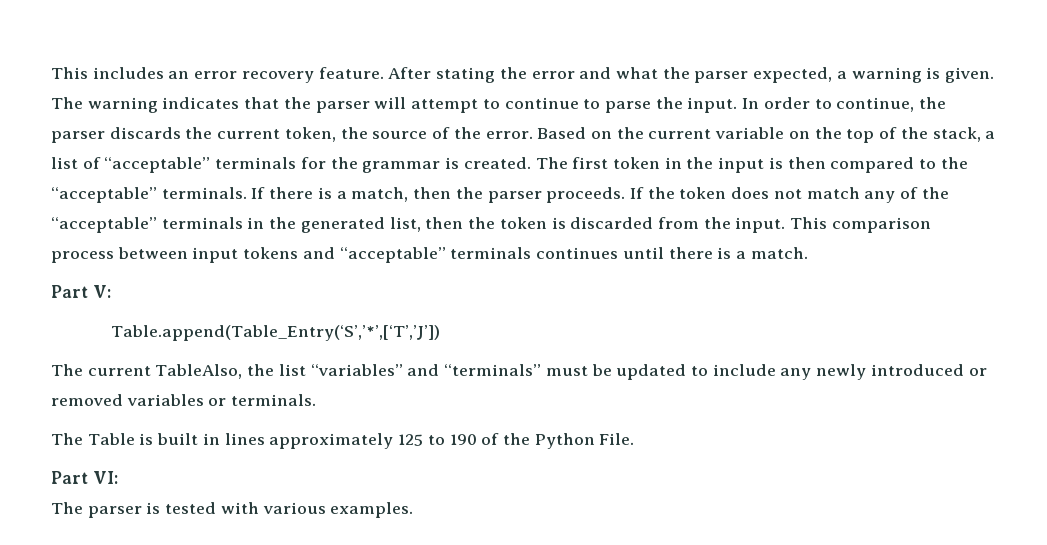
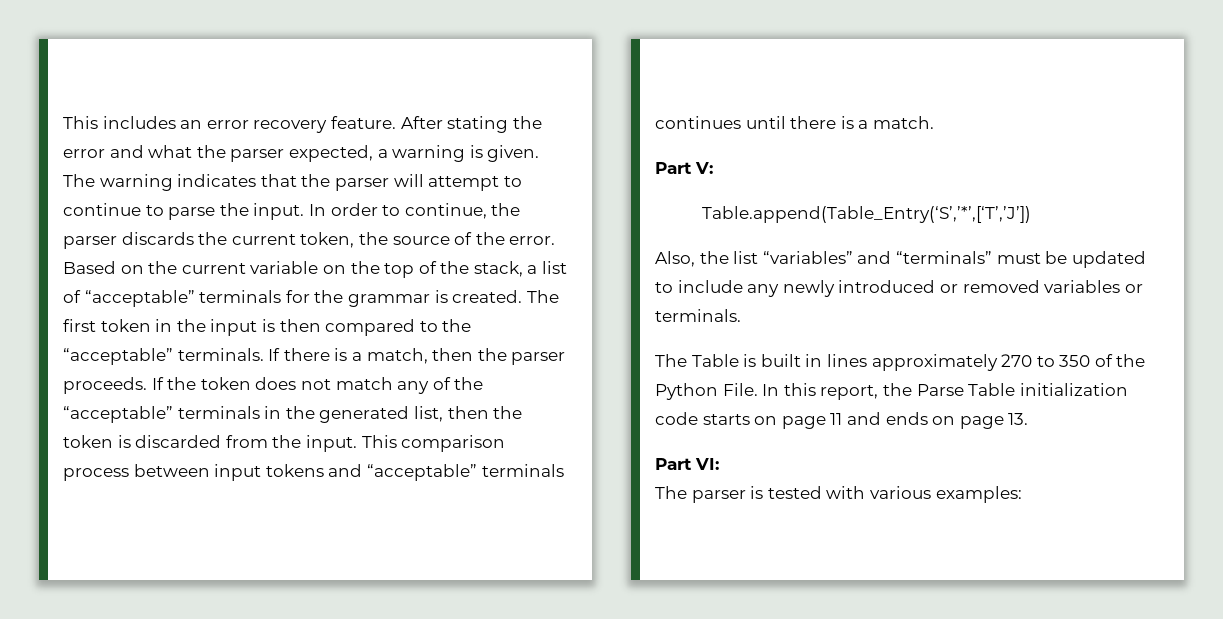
- The current TableAlso, the list “variables” and “terminals” must be updated to include any newly introduced or removed variables or terminals.
+ Also, the list “variables” and “terminals” must be updated to include any newly introduced or removed variables or terminals.
- The Table is built in lines approximately 125 to 190 of the Python File.
+ The Table is built in lines approximately 270 to 350 of the Python File. In this report, the Parse Table initialization code starts on page 11 and ends on page 13.
- The parser is tested with various examples.
+ The parser is tested with various examples:

